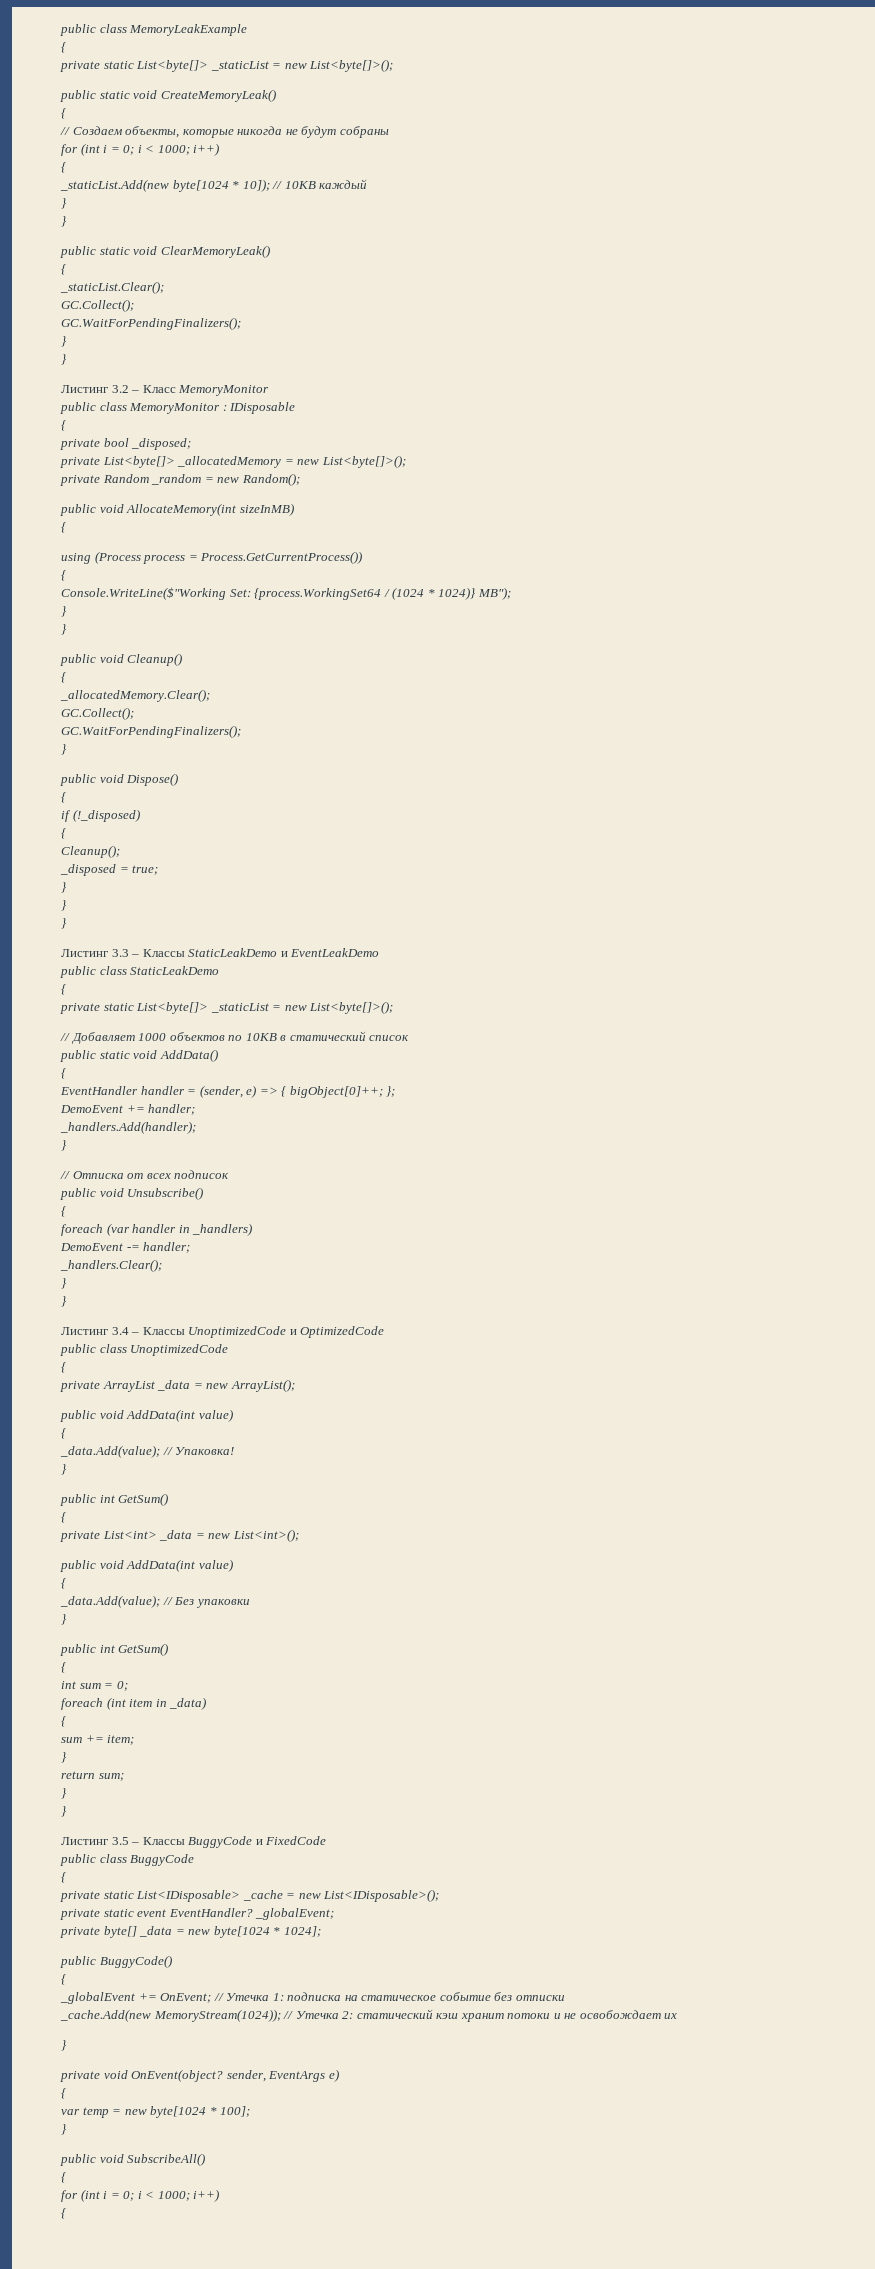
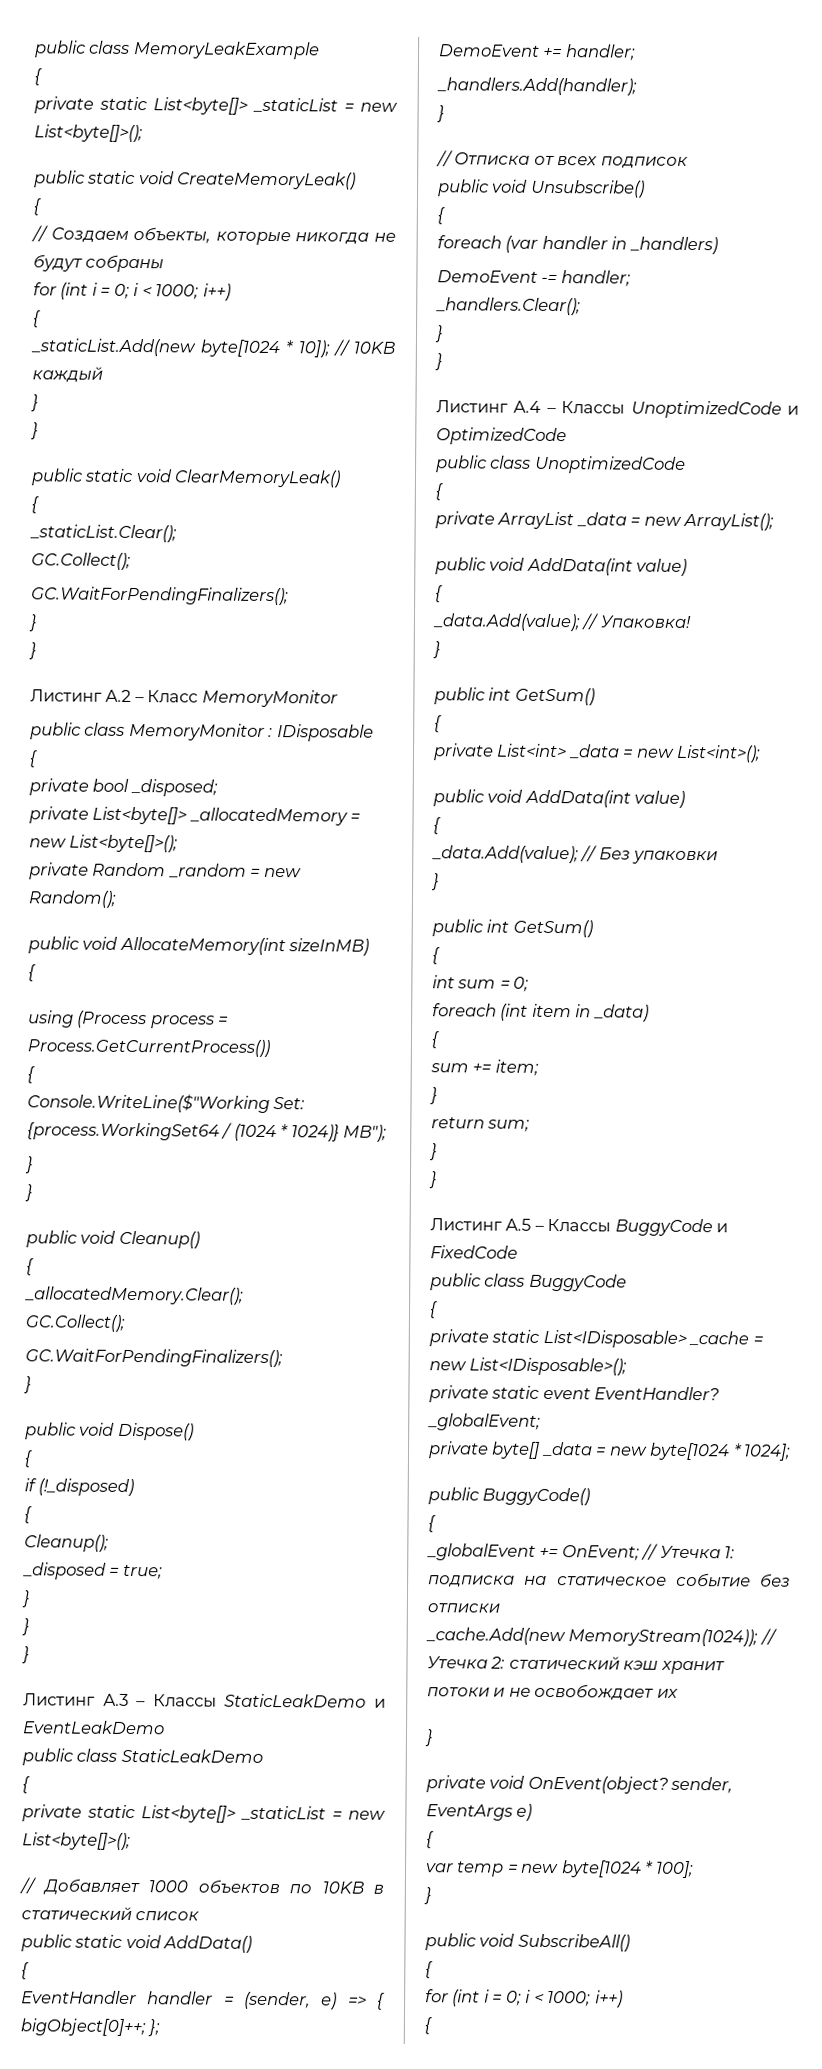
- Листинг 3.2 – Класс MemoryMonitor
+ Листинг А.2 – Класс MemoryMonitor
- Листинг 3.3 – Классы StaticLeakDemo и EventLeakDemo
+ Листинг А.3 – Классы StaticLeakDemo и EventLeakDemo
- Листинг 3.4 – Классы UnoptimizedCode и OptimizedCode
+ Листинг А.4 – Классы UnoptimizedCode и OptimizedCode
- Листинг 3.5 – Классы BuggyCode и FixedCode
+ Листинг А.5 – Классы BuggyCode и FixedCode

